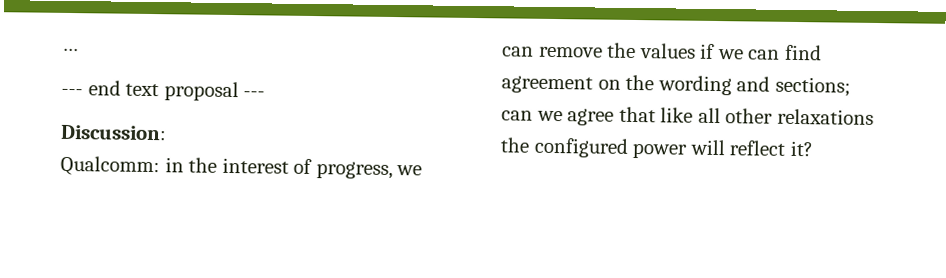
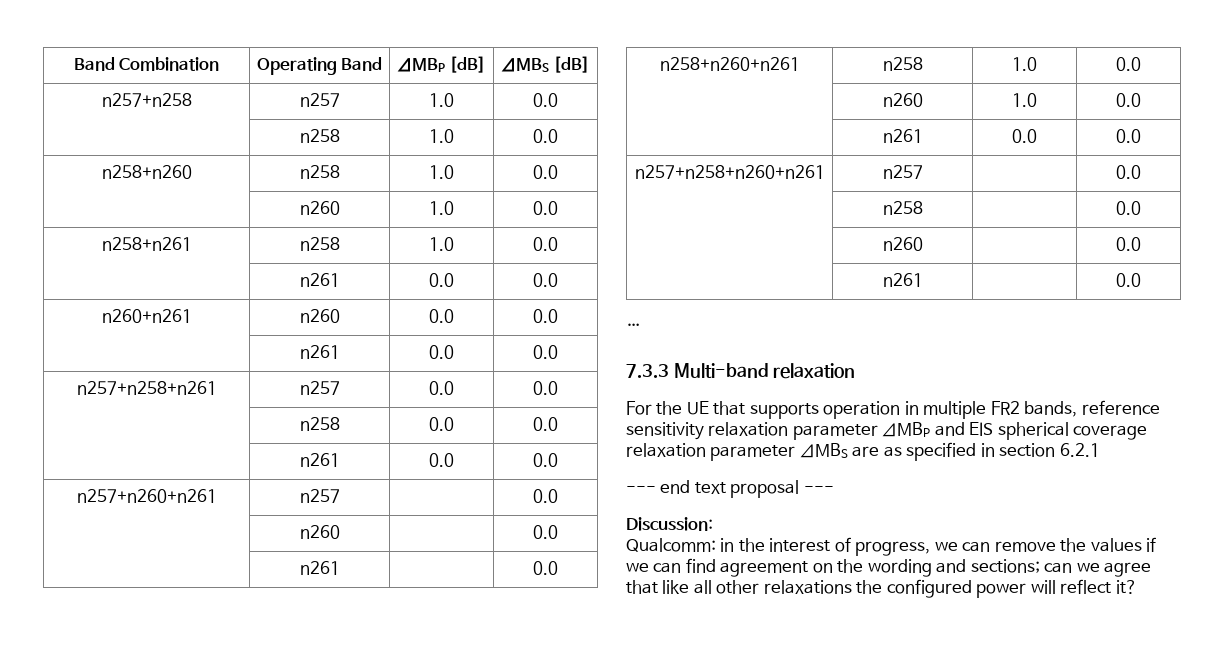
+ Band Combination | Operating Band | ΔMBP [dB] | ΔMBS [dB]
+ n257+n258 | n257 | 1.0 | 0.0
+ | n258 | 1.0 | 0.0
+ n258+n260 | n258 | 1.0 | 0.0
+ | n260 | 1.0 | 0.0
+ n258+n261 | n258 | 1.0 | 0.0
+ | n261 | 0.0 | 0.0
+ n260+n261 | n260 | 0.0 | 0.0
+ | n261 | 0.0 | 0.0
+ n257+n258+n261 | n257 | 0.0 | 0.0
+ | n258 | 0.0 | 0.0
+ | n261 | 0.0 | 0.0
+ n257+n260+n261 | n257 | | 0.0
+ | n260 | | 0.0
+ | n261 | | 0.0
+ n258+n260+n261 | n258 | 1.0 | 0.0
+ | n260 | 1.0 | 0.0
+ | n261 | 0.0 | 0.0
+ n257+n258+n260+n261 | n257 | | 0.0
+ | n258 | | 0.0
+ | n260 | | 0.0
+ | n261 | | 0.0
  …
+ 7.3.3 Multi-band relaxation
+ For the UE that supports operation in multiple FR2 bands, reference sensitivity relaxation parameter ΔMBP and EIS spherical coverage relaxation parameter ΔMBS are as specified in section 6.2.1

